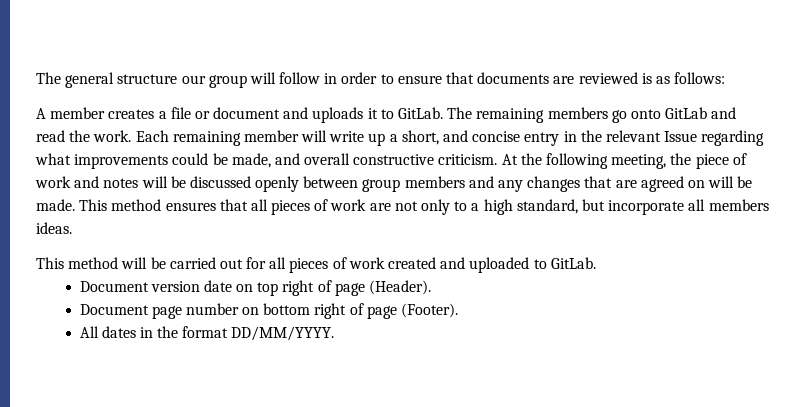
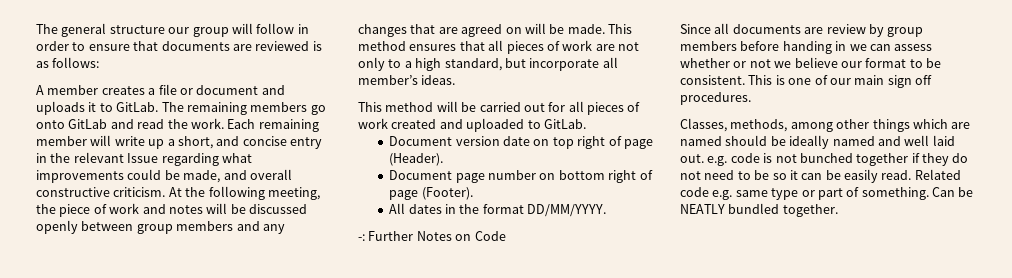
- This method ensures that all pieces of work are not only to a high standard, but incorporate all members ideas.
+ This method ensures that all pieces of work are not only to a high standard, but incorporate all member’s ideas.
+ -: Further Notes on Code
+ Since all documents are review by group members before handing in we can assess whether or not we believe our format to be consistent. This is one of our main sign off procedures.
+ Classes, methods, among other things which are named should be ideally named and well laid out. e.g. code is not bunched together if they do not need to be so it can be easily read. Related code e.g. same type or part of something. Can be NEATLY bundled together.

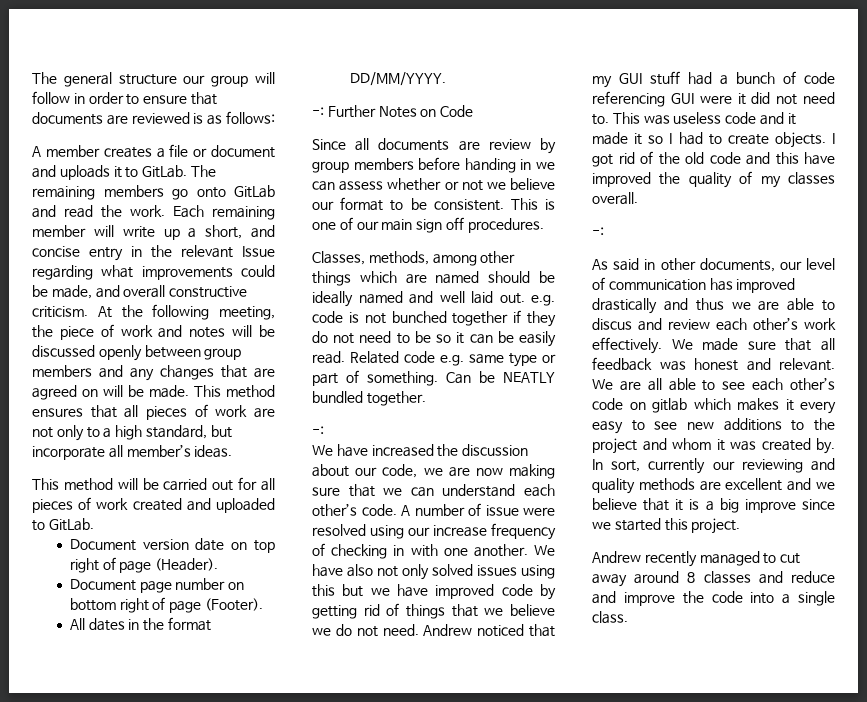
  Can be NEATLY bundled together.
+ -:
+ We have increased the discussion about our code, we are now making sure that we can understand each other’s code. A number of issue were resolved using our increase frequency of checking in with one another. We have also not only solved issues using this but we have improved code by getting rid of things that we believe we do not need. Andrew noticed that my GUI stuff had a bunch of code referencing GUI were it did not need to. This was useless code and it made it so I had to create objects. I got rid of the old code and this have improved the quality of my classes overall.
+ -:
+ As said in other documents, our level of communication has improved drastically and thus we are able to discus and review each other’s work effectively. We made sure that all feedback was honest and relevant. We are all able to see each other’s code on gitlab which makes it every easy to see new additions to the project and whom it was created by. In sort, currently our reviewing and quality methods are excellent and we believe that it is a big improve since we started this project.
+ Andrew recently managed to cut away around 8 classes and reduce and improve the code into a single class.

